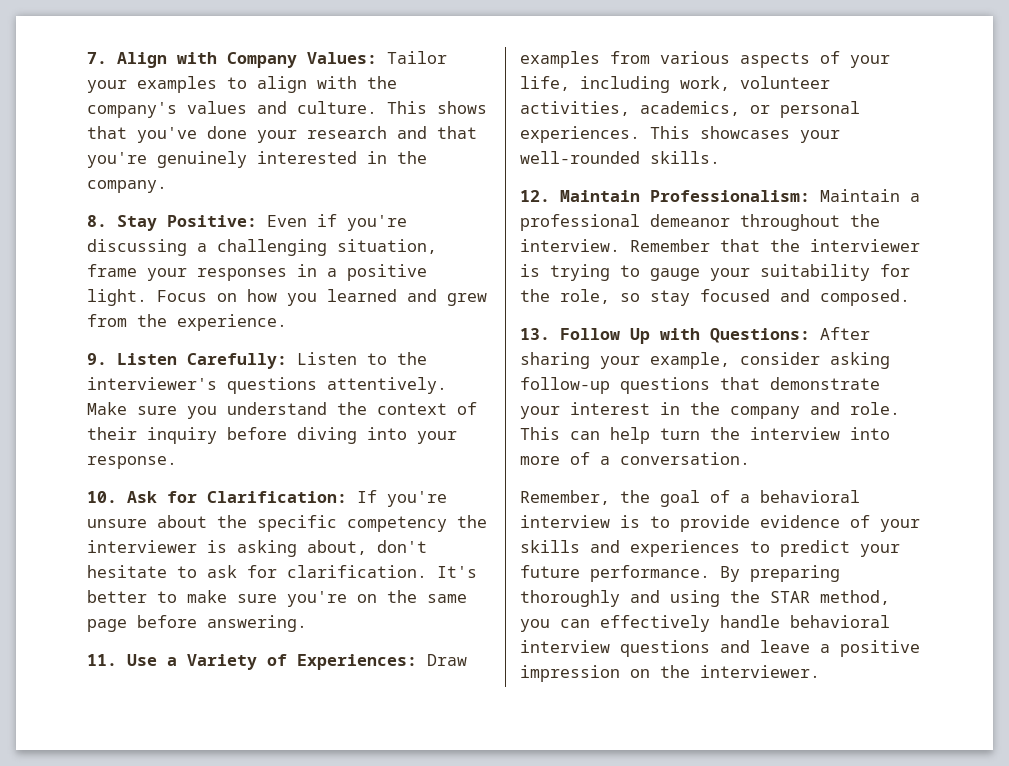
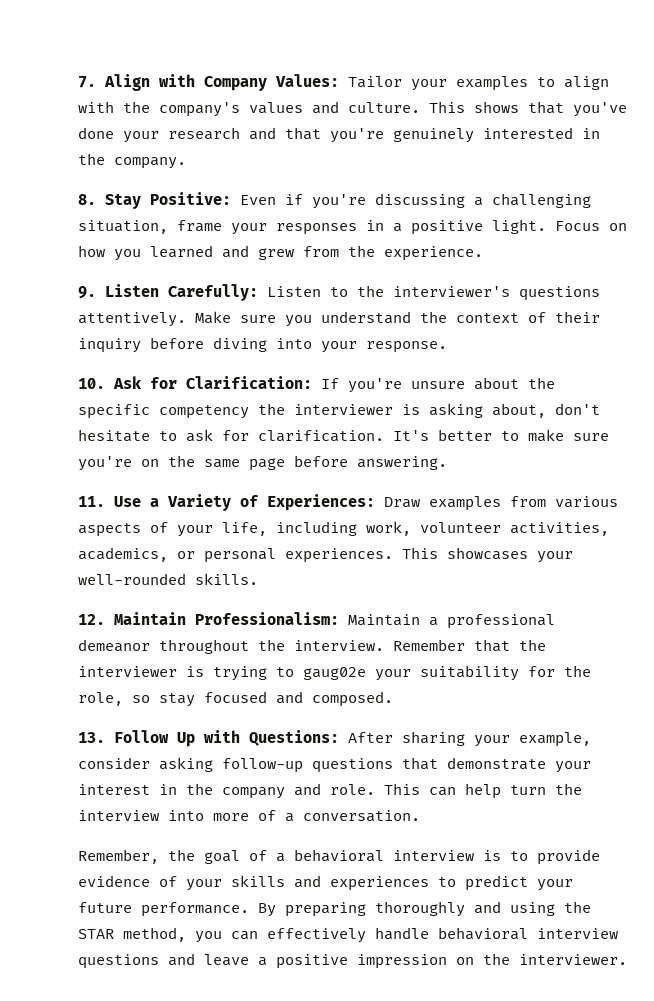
- Remember that the interviewer is trying to gauge your suitability for the role, so stay focused and composed.
+ Remember that the interviewer is trying to gaug02e your suitability for the role, so stay focused and composed.

